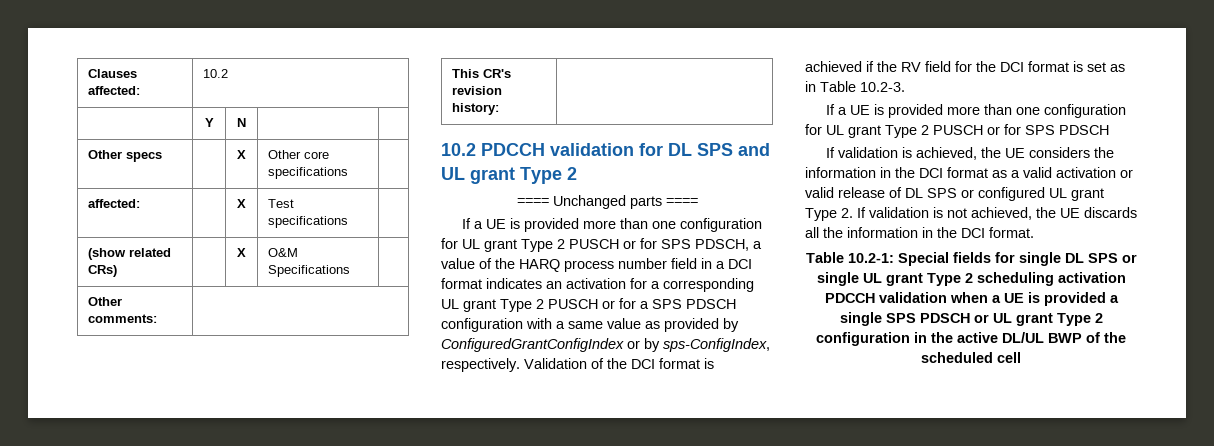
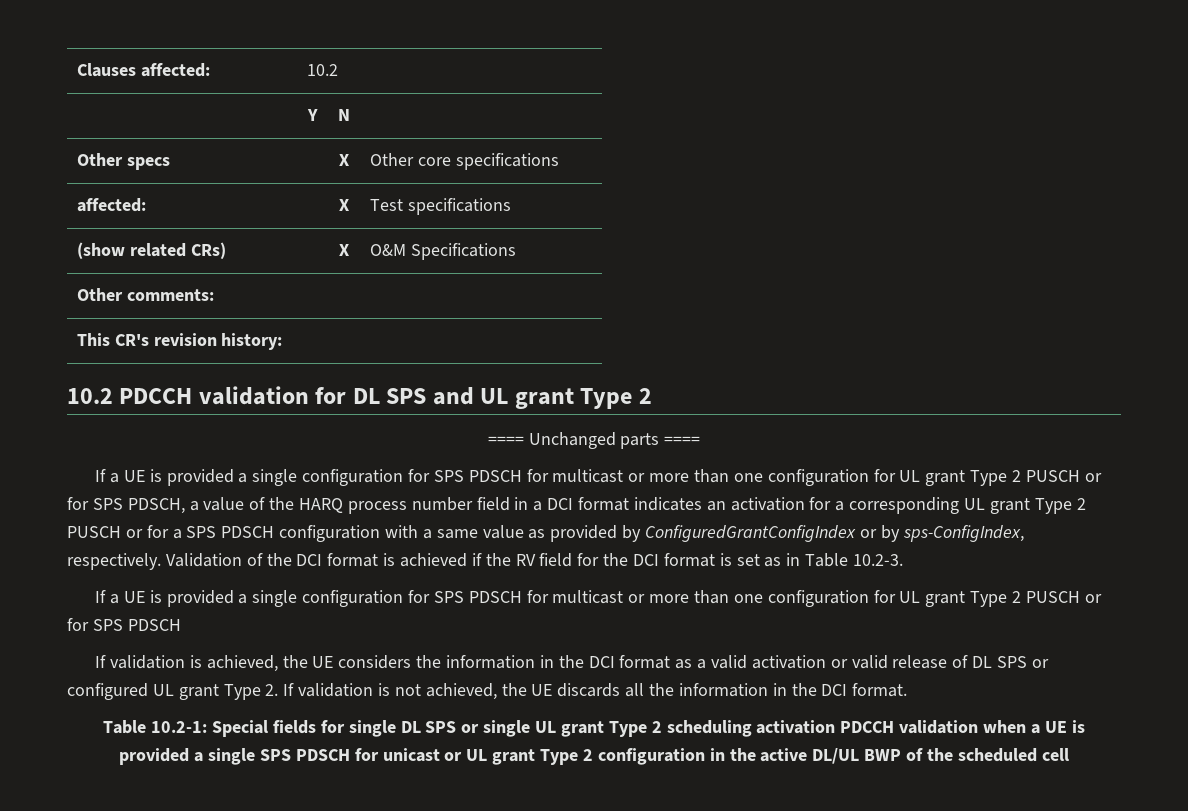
- If a UE is provided more than one configuration for UL grant Type 2 PUSCH or for SPS PDSCH, a value of the HARQ process number field in a DCI format indicates an activation for a corresponding UL grant Type 2 PUSCH or for a SPS PDSCH configuration with a same value as provided by ConfiguredGrantConfigIndex or by sps-ConfigIndex, respectively.
+ If a UE is provided a single configuration for SPS PDSCH for multicast or more than one configuration for UL grant Type 2 PUSCH or for SPS PDSCH, a value of the HARQ process number field in a DCI format indicates an activation for a corresponding UL grant Type 2 PUSCH or for a SPS PDSCH configuration with a same value as provided by ConfiguredGrantConfigIndex or by sps-ConfigIndex, respectively.
- If a UE is provided more than one configuration for UL grant Type 2 PUSCH or for SPS PDSCH
+ If a UE is provided a single configuration for SPS PDSCH for multicast or more than one configuration for UL grant Type 2 PUSCH or for SPS PDSCH
- Table 10.2-1: Special fields for single DL SPS or single UL grant Type 2 scheduling activation PDCCH validation when a UE is provided a single SPS PDSCH or UL grant Type 2 configuration in the active DL/UL BWP of the scheduled cell
+ Table 10.2-1: Special fields for single DL SPS or single UL grant Type 2 scheduling activation PDCCH validation when a UE is provided a single SPS PDSCH for unicast or UL grant Type 2 configuration in the active DL/UL BWP of the scheduled cell

